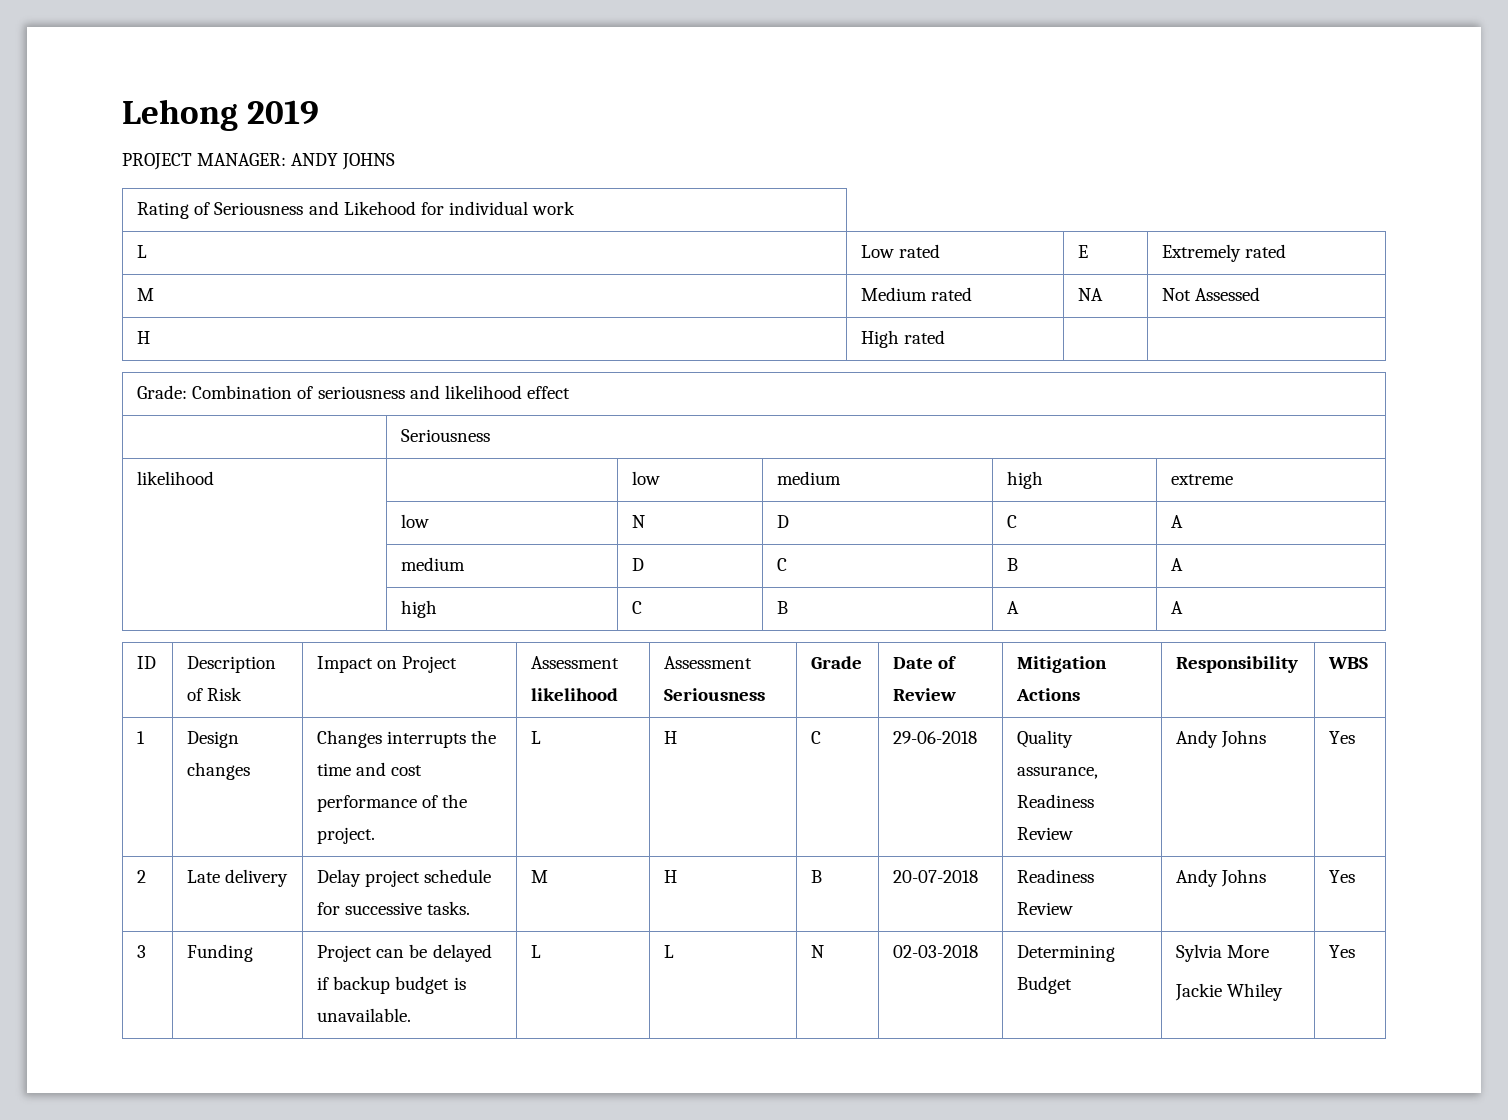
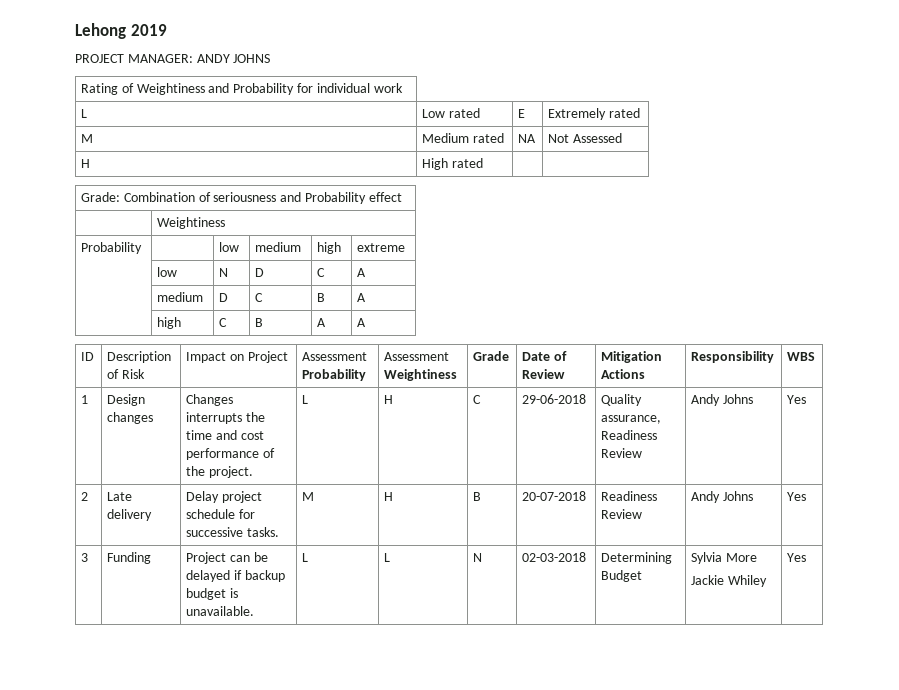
- Rating of Seriousness and Likehood for individual work
+ Rating of Weightiness and Probability for individual work
- Grade: Combination of seriousness and likelihood effect
+ Grade: Combination of seriousness and Probability effect
- | Seriousness
- likelihood | | low | medium | high | extreme
+ | Weightiness
+ Probability | | low | medium | high | extreme
- ID | Description of Risk | Impact on Project | Assessment likelihood | Assessment Seriousness | Grade | Date of Review | Mitigation Actions | Responsibility | WBS
+ ID | Description of Risk | Impact on Project | Assessment Probability | Assessment Weightiness | Grade | Date of Review | Mitigation Actions | Responsibility | WBS

